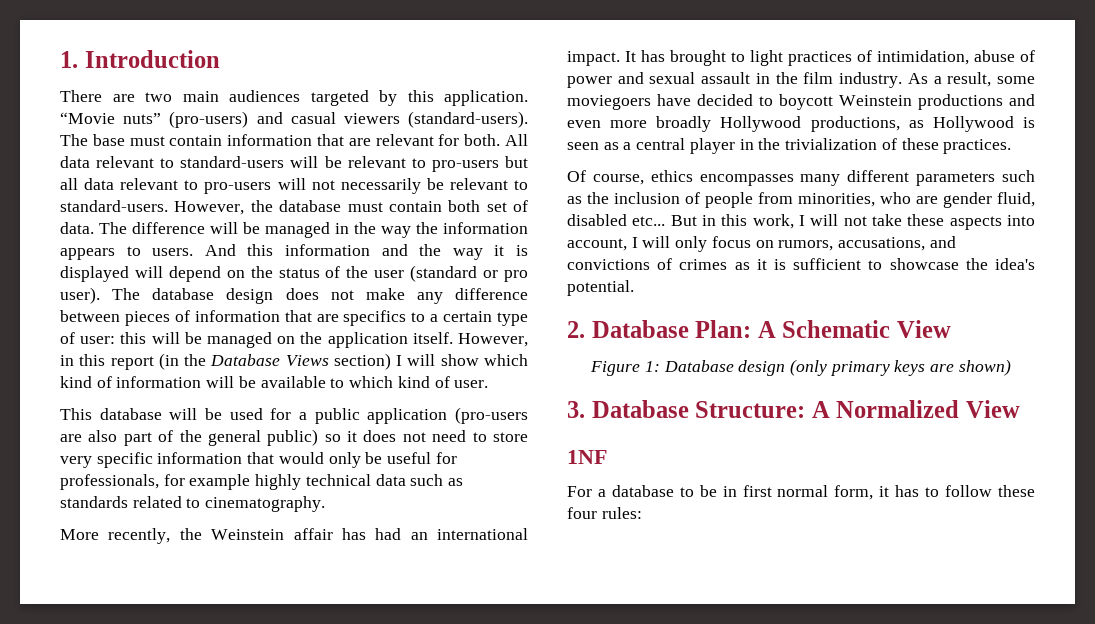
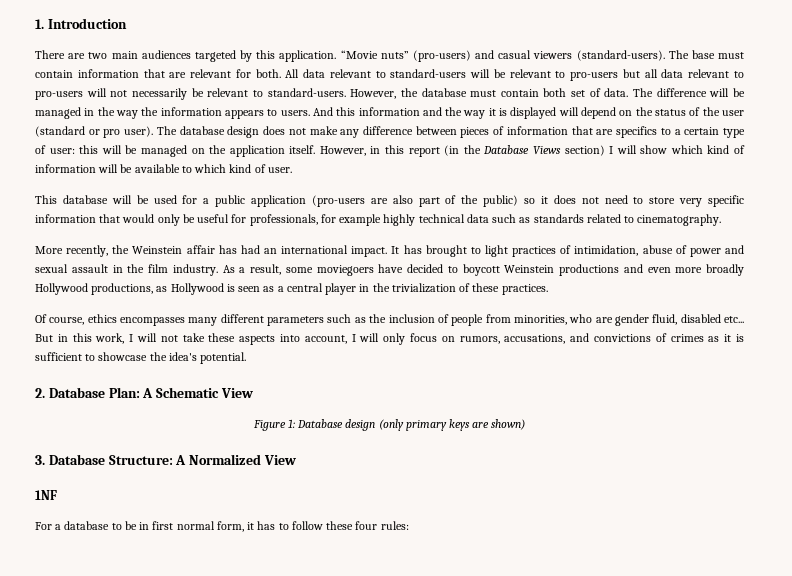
- This database will be used for a public application (pro-users are also part of the general public) so it does not need to store very specific information that would only be useful for professionals, for example highly technical data such as standards related to cinematography.
+ This database will be used for a public application (pro-users are also part of the public) so it does not need to store very specific information that would only be useful for professionals, for example highly technical data such as standards related to cinematography.

